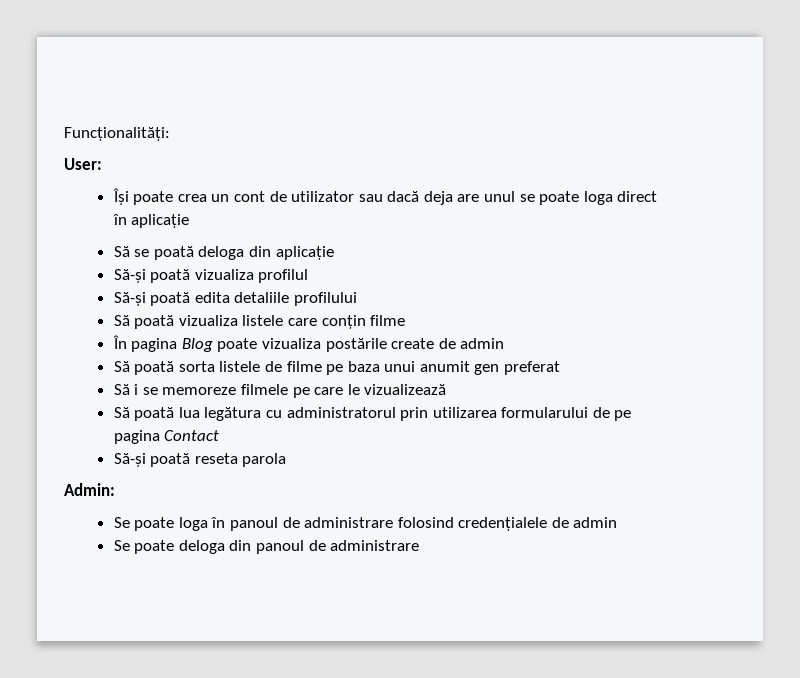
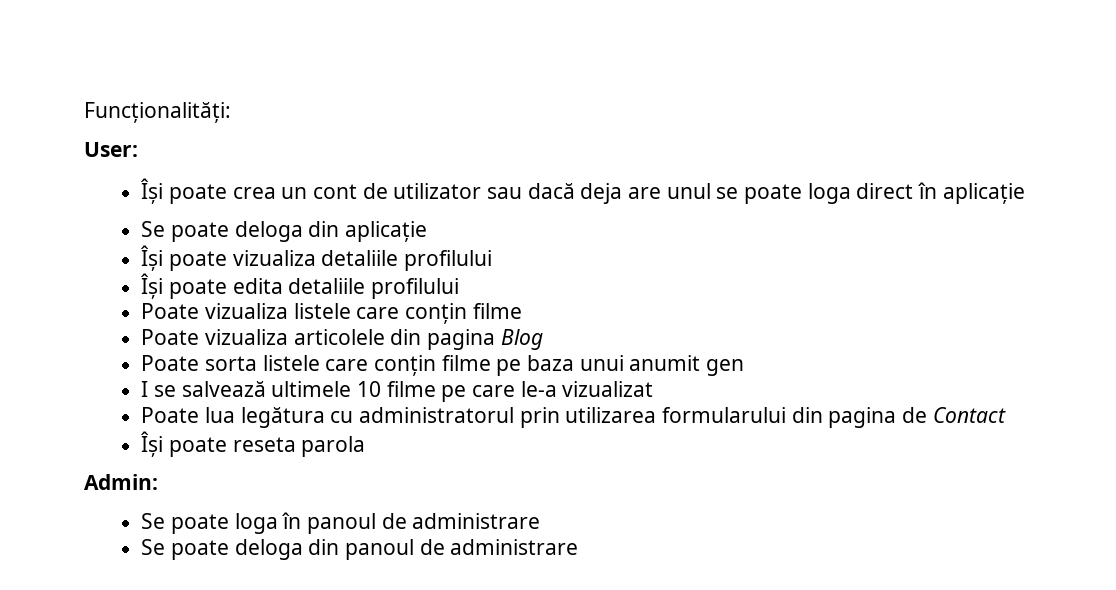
- Să se poată deloga din aplicație
+ Se poate deloga din aplicație
- Să-și poată vizualiza profilul
- Să-și poată edita detaliile profilului
+ Își poate vizualiza detaliile profilului
+ Își poate edita detaliile profilului
- Să poată vizualiza listele care conțin filme
+ Poate vizualiza listele care conțin filme
- În pagina Blog poate vizualiza postările create de admin
- Să poată sorta listele de filme pe baza unui anumit gen preferat
- Să i se memoreze filmele pe care le vizualizează
- Să poată lua legătura cu administratorul prin utilizarea formularului de pe pagina Contact
+ Poate vizualiza articolele din pagina Blog
+ Poate sorta listele care conțin filme pe baza unui anumit gen
+ I se salvează ultimele 10 filme pe care le-a vizualizat
+ Poate lua legătura cu administratorul prin utilizarea formularului din pagina de Contact
- Să-și poată reseta parola
+ Își poate reseta parola
- Se poate loga în panoul de administrare folosind credențialele de admin
+ Se poate loga în panoul de administrare

